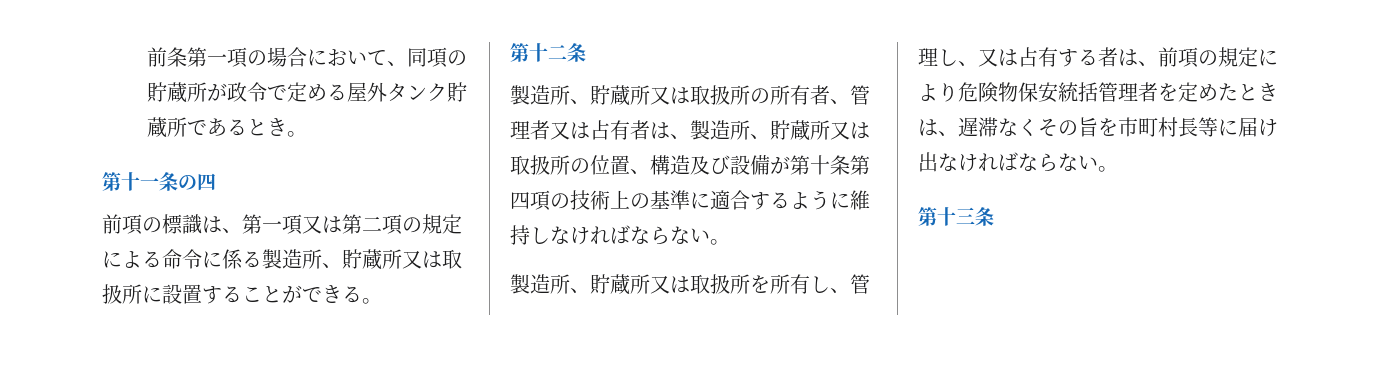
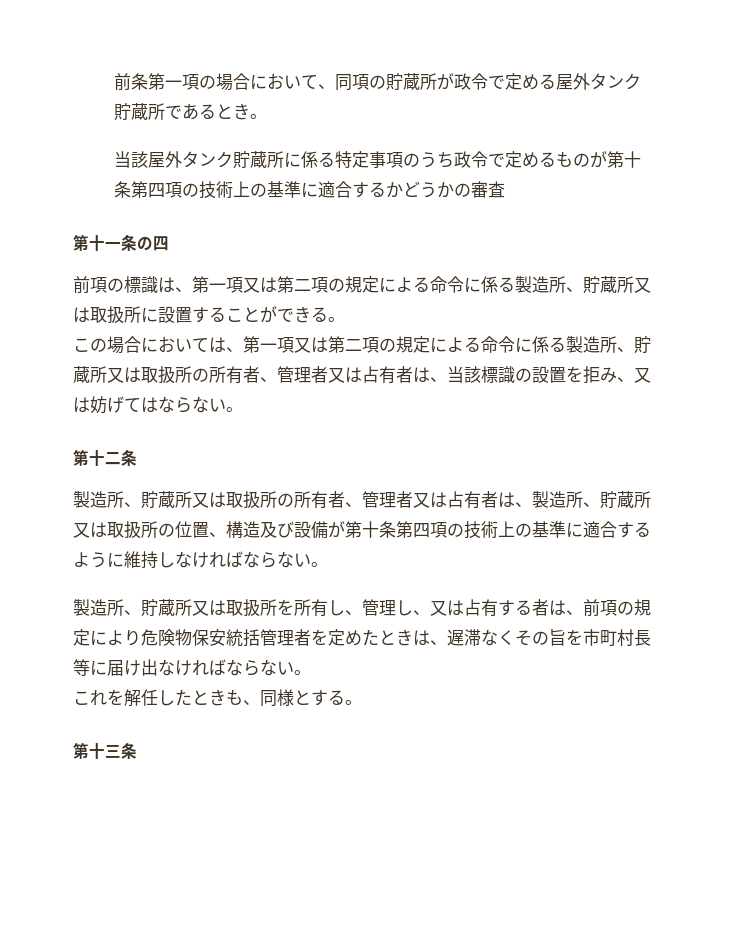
+ 当該屋外タンク貯蔵所に係る特定事項のうち政令で定めるものが第十条第四項の技術上の基準に適合するかどうかの審査
+ この場合においては、第一項又は第二項の規定による命令に係る製造所、貯蔵所又は取扱所の所有者、管理者又は占有者は、当該標識の設置を拒み、又は妨げてはならない。
+ これを解任したときも、同様とする。

